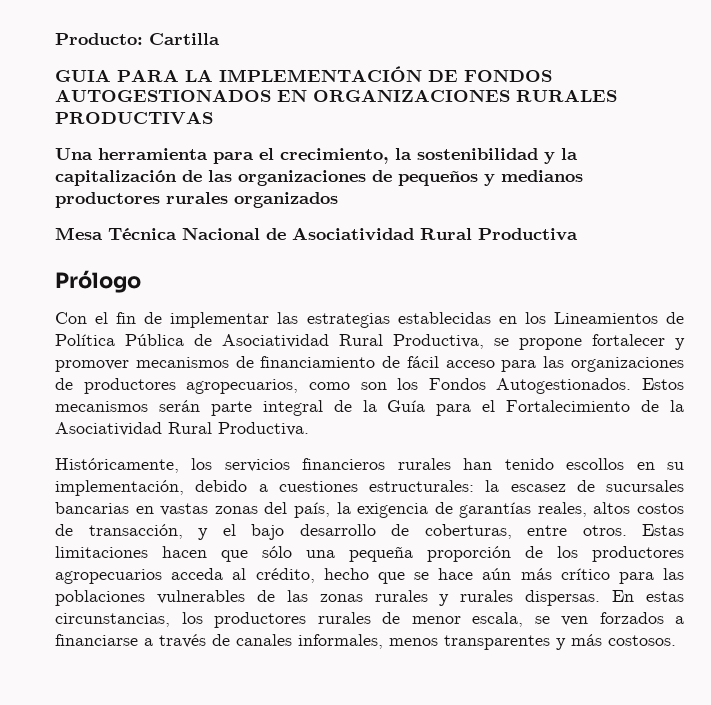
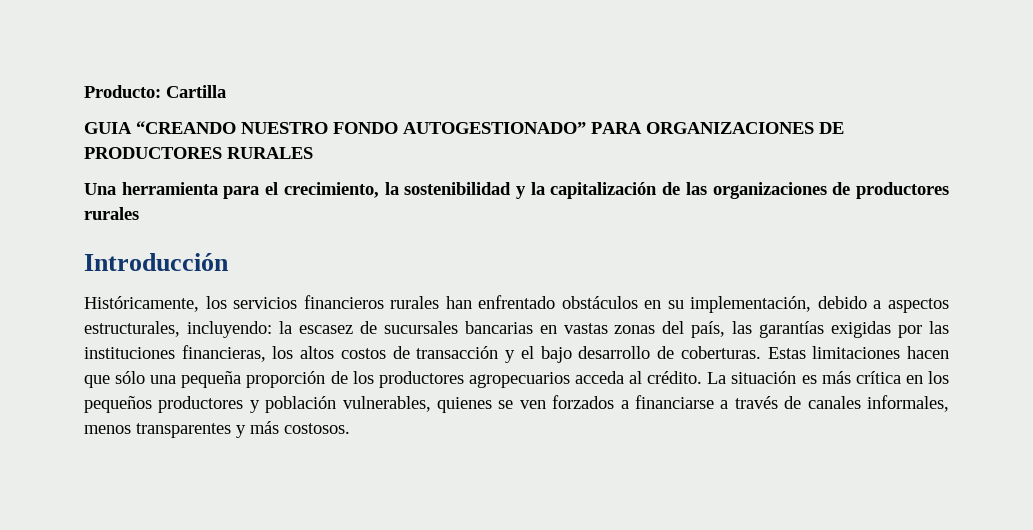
- GUIA PARA LA IMPLEMENTACIÓN DE FONDOS AUTOGESTIONADOS EN ORGANIZACIONES RURALES PRODUCTIVAS
+ GUIA “CREANDO NUESTRO FONDO AUTOGESTIONADO” PARA ORGANIZACIONES DE PRODUCTORES RURALES
- Una herramienta para el crecimiento, la sostenibilidad y la capitalización de las organizaciones de pequeños y medianos productores rurales organizados
- Mesa Técnica Nacional de Asociatividad Rural Productiva
- Prólogo
- Con el fin de implementar las estrategias establecidas en los Lineamientos de Política Pública de Asociatividad Rural Productiva, se propone fortalecer y promover mecanismos de financiamiento de fácil acceso para las organizaciones de productores agropecuarios, como son los Fondos Autogestionados. Estos mecanismos serán parte integral de la Guía para el Fortalecimiento de la Asociatividad Rural Productiva.
+ Una herramienta para el crecimiento, la sostenibilidad y la capitalización de las organizaciones de productores rurales
+ Introducción
- Históricamente, los servicios financieros rurales han tenido escollos en su implementación, debido a cuestiones estructurales: la escasez de sucursales bancarias en vastas zonas del país, la exigencia de garantías reales, altos costos de transacción, y el bajo desarrollo de coberturas, entre otros.
+ Históricamente, los servicios financieros rurales han enfrentado obstáculos en su implementación, debido a aspectos estructurales, incluyendo: la escasez de sucursales bancarias en vastas zonas del país, las garantías exigidas por las instituciones financieras, los altos costos de transacción y el bajo desarrollo de coberturas.
- Estas limitaciones hacen que sólo una pequeña proporción de los productores agropecuarios acceda al crédito, hecho que se hace aún más crítico para las poblaciones vulnerables de las zonas rurales y rurales dispersas. En estas circunstancias, los productores rurales de menor escala, se ven forzados a financiarse a través de canales informales, menos transparentes y más costosos.
+ Estas limitaciones hacen que sólo una pequeña proporción de los productores agropecuarios acceda al crédito. La situación es más crítica en los pequeños productores y población vulnerables, quienes se ven forzados a financiarse a través de canales informales, menos transparentes y más costosos.

